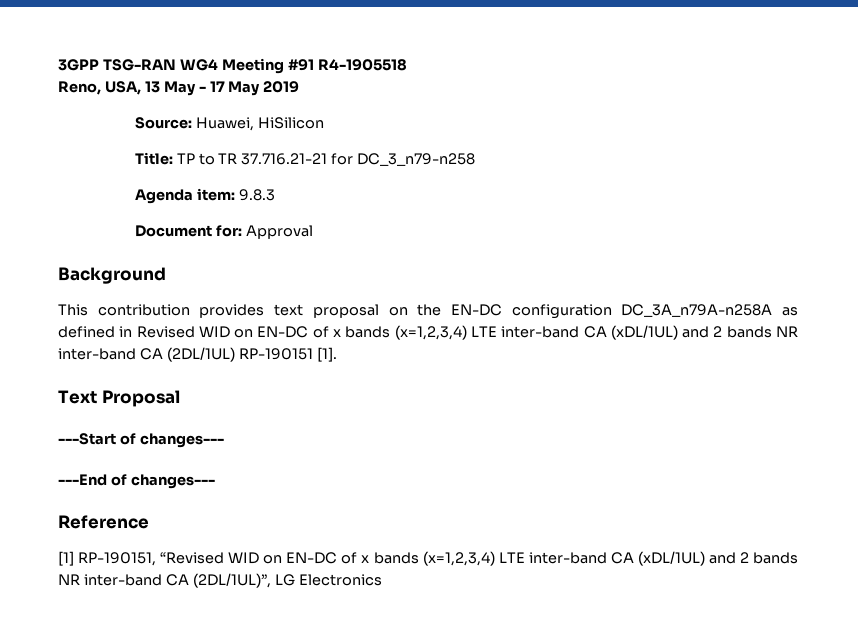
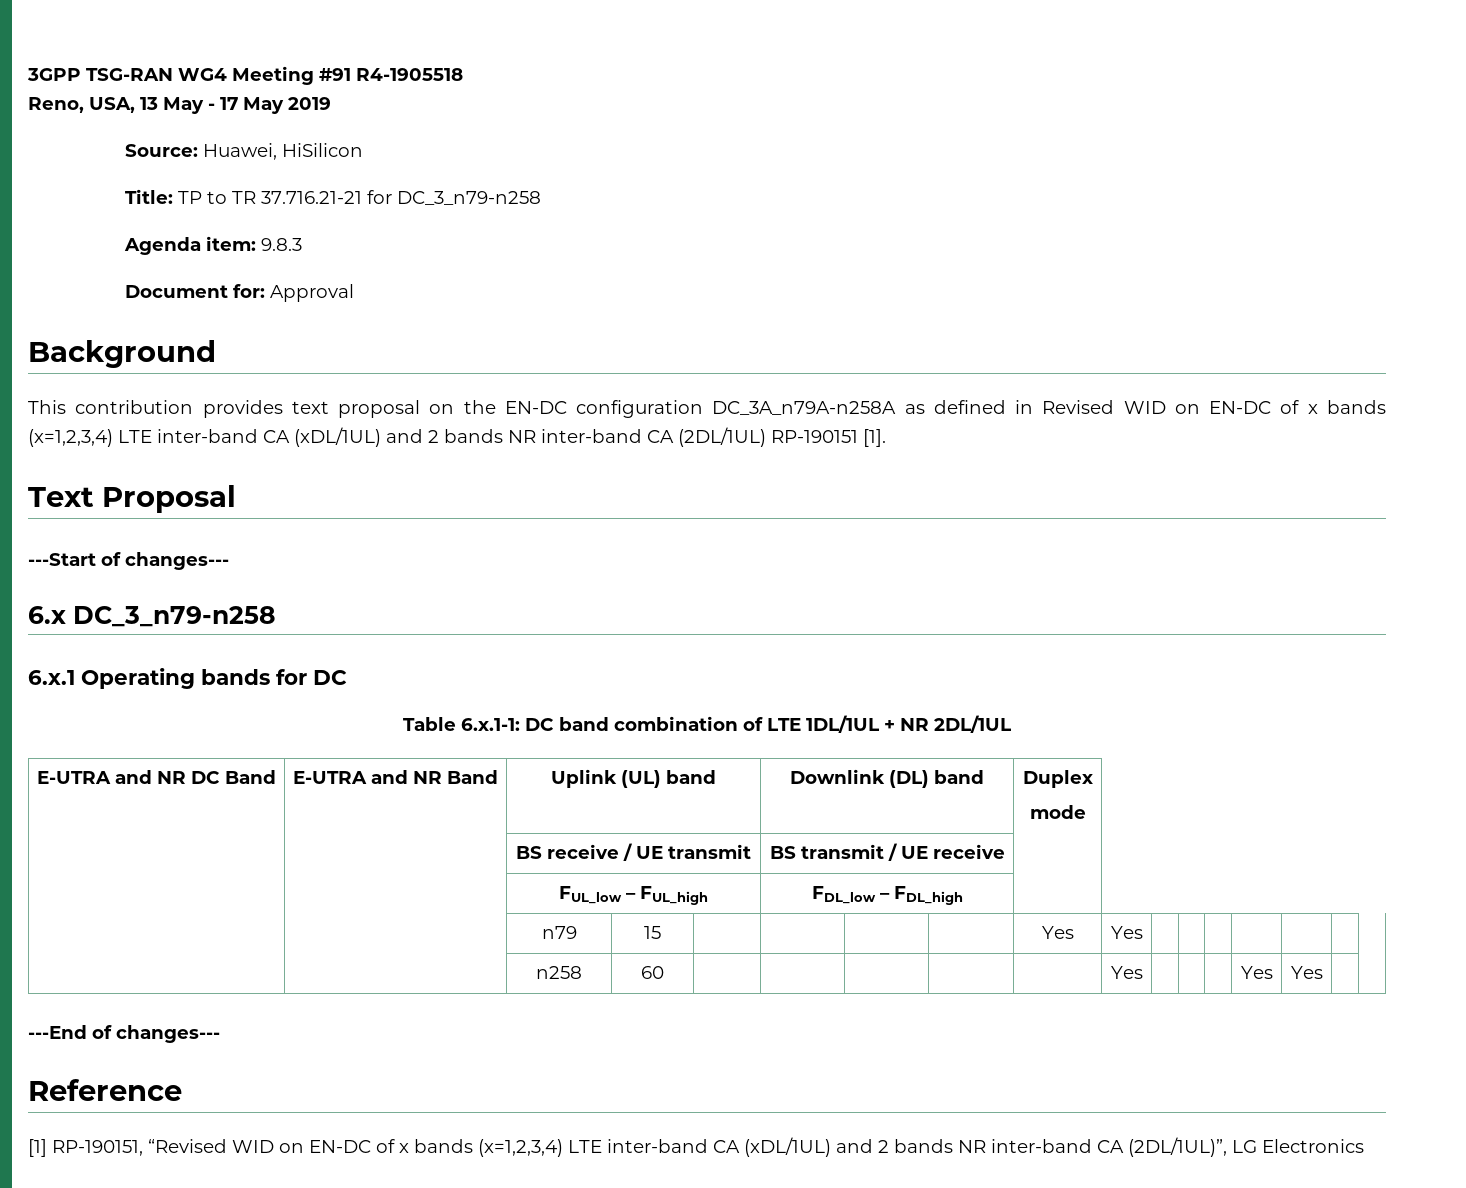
+ 6.x DC_3_n79-n258
+ 6.x.1 Operating bands for DC
+ Table 6.x.1-1: DC band combination of LTE 1DL/1UL + NR 2DL/1UL
+ E-UTRA and NR DC Band | E-UTRA and NR Band | Uplink (UL) band | Downlink (DL) band | Duplex
+ mode
+ | | BS receive / UE transmit | BS transmit / UE receive |
+ | | FUL_low – FUL_high | FDL_low – FDL_high |
+ | | n79 | 15 | | | | | Yes | Yes | | | | | | |
+ | | n258 | 60 | | | | | | Yes | | | | Yes | Yes | |

